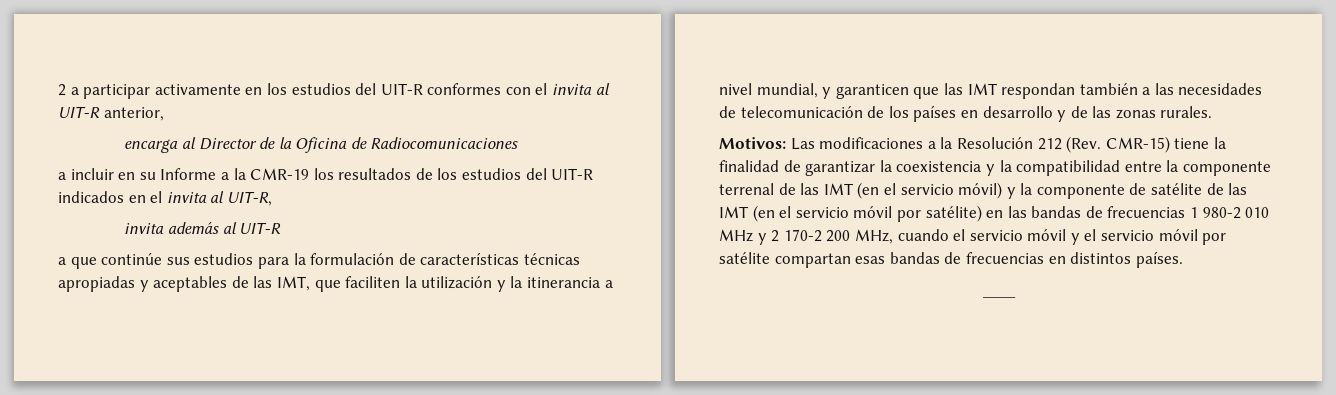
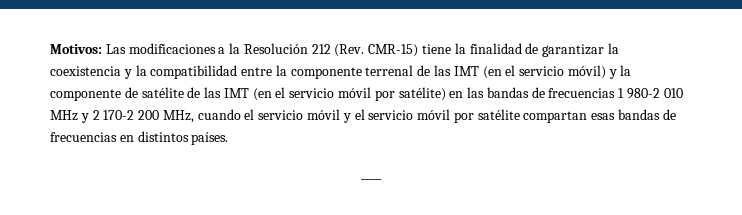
- 2 a participar activamente en los estudios del UIT-R conformes con el invita al UIT-R anterior,
- encarga al Director de la Oficina de Radiocomunicaciones
- a incluir en su Informe a la CMR-19 los resultados de los estudios del UIT-R indicados en el invita al UIT-R,
- invita además al UIT-R
- a que continúe sus estudios para la formulación de características técnicas apropiadas y aceptables de las IMT, que faciliten la utilización y la itinerancia a nivel mundial, y garanticen que las IMT respondan también a las necesidades de telecomunicación de los países en desarrollo y de las zonas rurales.

